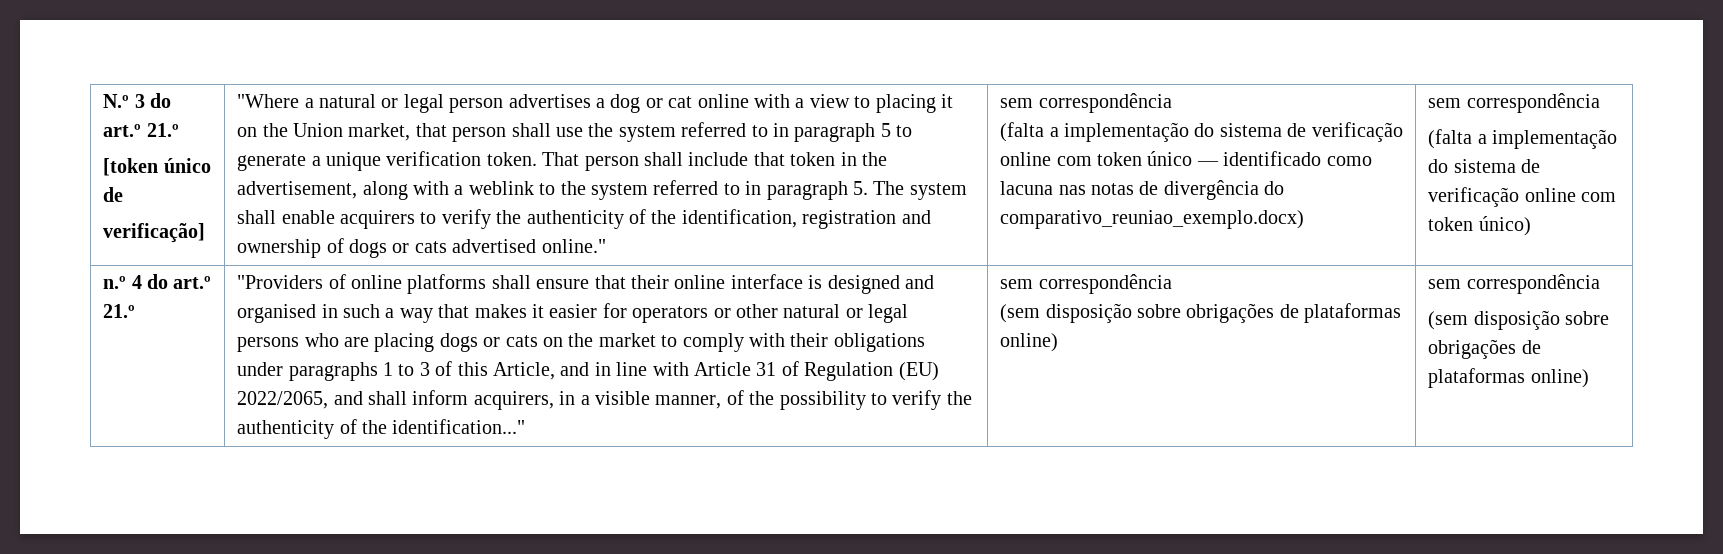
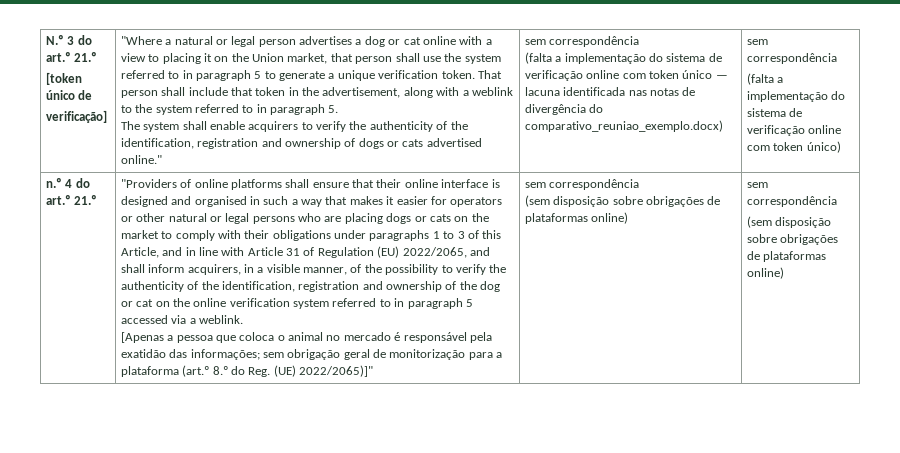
- That person shall include that token in the advertisement, along with a weblink to the system referred to in paragraph 5. The system shall enable acquirers to verify the authenticity of the identification, registration and ownership of dogs or cats advertised online."
+ That person shall include that token in the advertisement, along with a weblink to the system referred to in paragraph 5.
+ The system shall enable acquirers to verify the authenticity of the identification, registration and ownership of dogs or cats advertised online."
- (falta a implementação do sistema de verificação online com token único — identificado como lacuna nas notas de divergência do comparativo_reuniao_exemplo.docx)
+ (falta a implementação do sistema de verificação online com token único — lacuna identificada nas notas de divergência do comparativo_reuniao_exemplo.docx)
- "Providers of online platforms shall ensure that their online interface is designed and organised in such a way that makes it easier for operators or other natural or legal persons who are placing dogs or cats on the market to comply with their obligations under paragraphs 1 to 3 of this Article, and in line with Article 31 of Regulation (EU) 2022/2065, and shall inform acquirers, in a visible manner, of the possibility to verify the authenticity of the identification..."
+ "Providers of online platforms shall ensure that their online interface is designed and organised in such a way that makes it easier for operators or other natural or legal persons who are placing dogs or cats on the market to comply with their obligations under paragraphs 1 to 3 of this Article, and in line with Article 31 of Regulation (EU) 2022/2065, and shall inform acquirers, in a visible manner, of the possibility to verify the authenticity of the identification, registration and ownership of the dog or cat on the online verification system referred to in paragraph 5 accessed via a weblink.
+ [Apenas a pessoa que coloca o animal no mercado é responsável pela exatidão das informações; sem obrigação geral de monitorização para a plataforma (art.º 8.º do Reg. (UE) 2022/2065)]"

